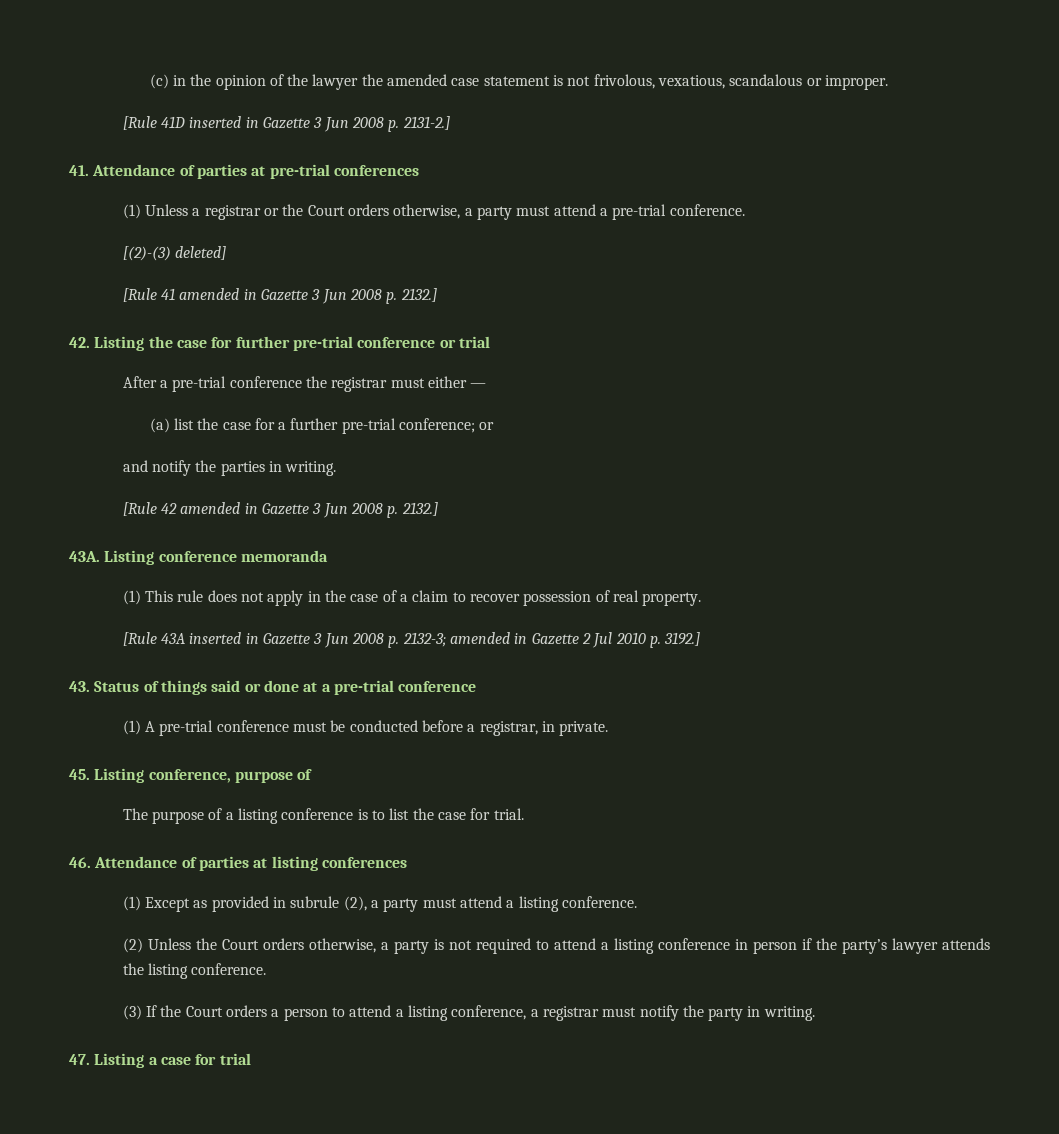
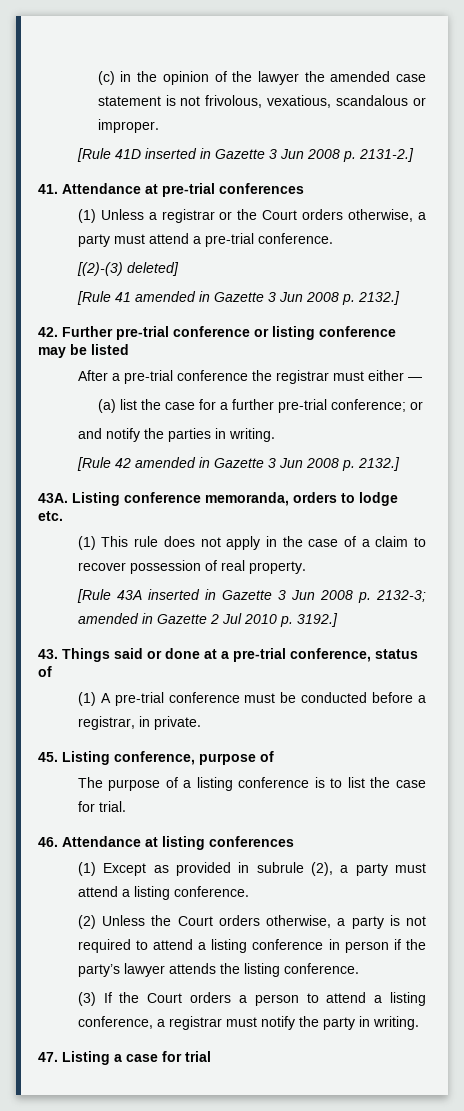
- 41. Attendance of parties at pre-trial conferences
+ 41. Attendance at pre-trial conferences
- 42. Listing the case for further pre-trial conference or trial
+ 42. Further pre-trial conference or listing conference may be listed
- Listing conference memoranda
+ Listing conference memoranda, orders to lodge etc.
- 43. Status of things said or done at a pre-trial conference
+ 43. Things said or done at a pre-trial conference, status of
- 46. Attendance of parties at listing conferences
+ 46. Attendance at listing conferences

